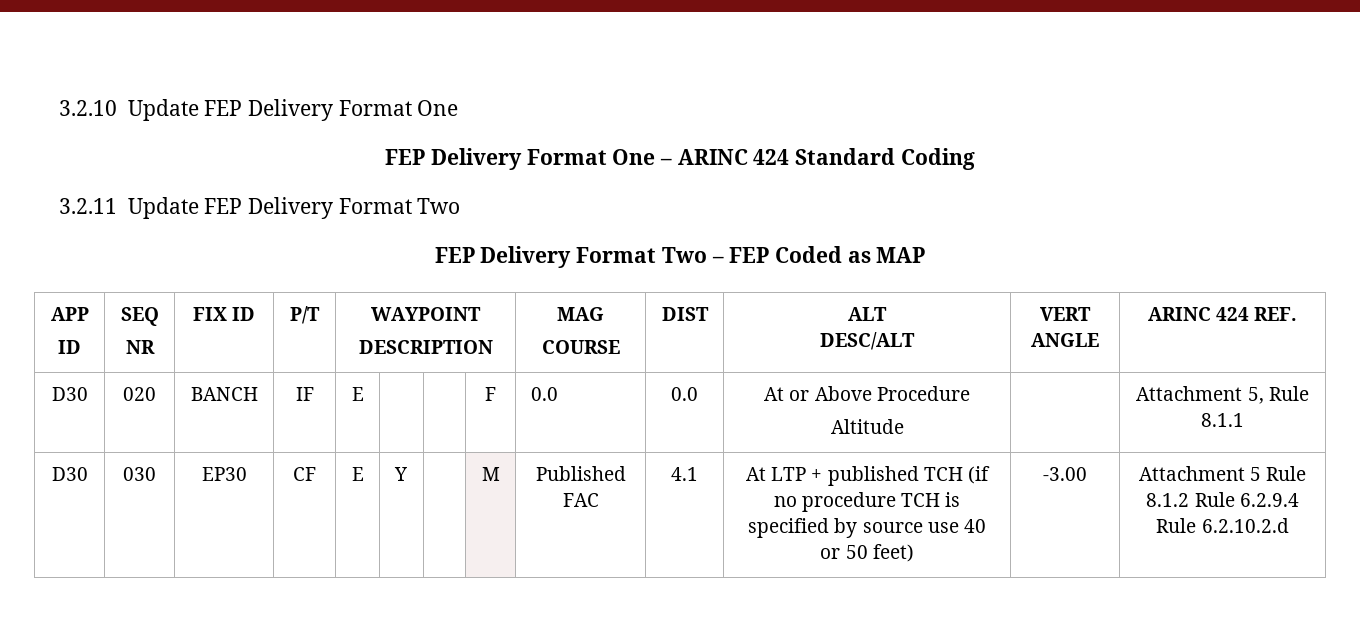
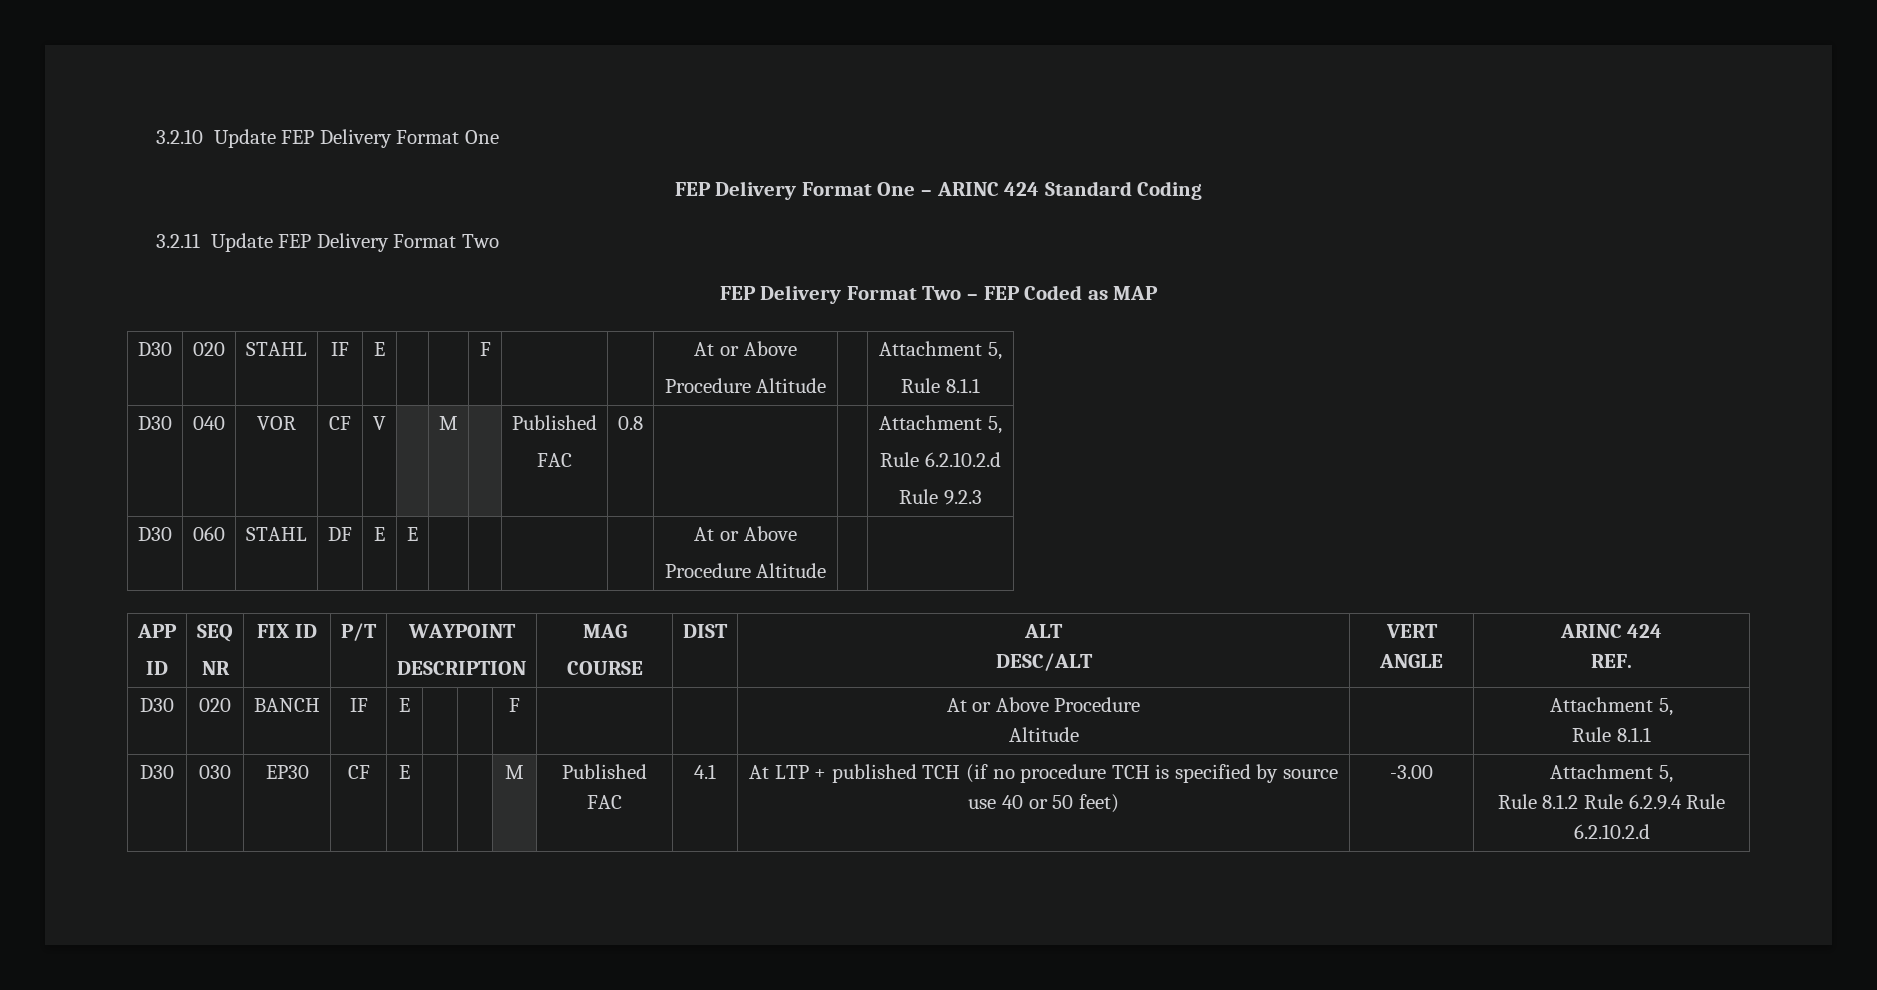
+ D30 | 020 | STAHL | IF | E | | | F | | | At or Above
+ Procedure Altitude | | Attachment 5,
+ Rule 8.1.1
+ D30 | 040 | VOR | CF | V | | M | | Published
+ FAC | 0.8 | | | Attachment 5,
+ Rule 6.2.10.2.d
+ Rule 9.2.3
+ D30 | 060 | STAHL | DF | E | E | | | | | At or Above
+ Procedure Altitude | |
  APP
  ID | SEQ
  NR | FIX ID | P/T | WAYPOINT
  DESCRIPTION | MAG
  COURSE | DIST | ALT
- DESC/ALT | VERT ANGLE | ARINC 424 REF.
+ DESC/ALT | VERT ANGLE | ARINC 424
+ REF.
- D30 | 020 | BANCH | IF | E | | | F | 0.0 | 0.0 | At or Above Procedure
- Altitude | | Attachment 5, Rule 8.1.1
+ D30 | 020 | BANCH | IF | E | | | F | | | At or Above Procedure
+ Altitude | | Attachment 5,
+ Rule 8.1.1
- D30 | 030 | EP30 | CF | E | Y | | M | Published FAC | 4.1 | At LTP + published TCH (if no procedure TCH is specified by source use 40 or 50 feet) | -3.00 | Attachment 5 Rule 8.1.2 Rule 6.2.9.4 Rule 6.2.10.2.d
+ D30 | 030 | EP30 | CF | E | | | M | Published FAC | 4.1 | At LTP + published TCH (if no procedure TCH is specified by source use 40 or 50 feet) | -3.00 | Attachment 5,
+ Rule 8.1.2 Rule 6.2.9.4 Rule 6.2.10.2.d

